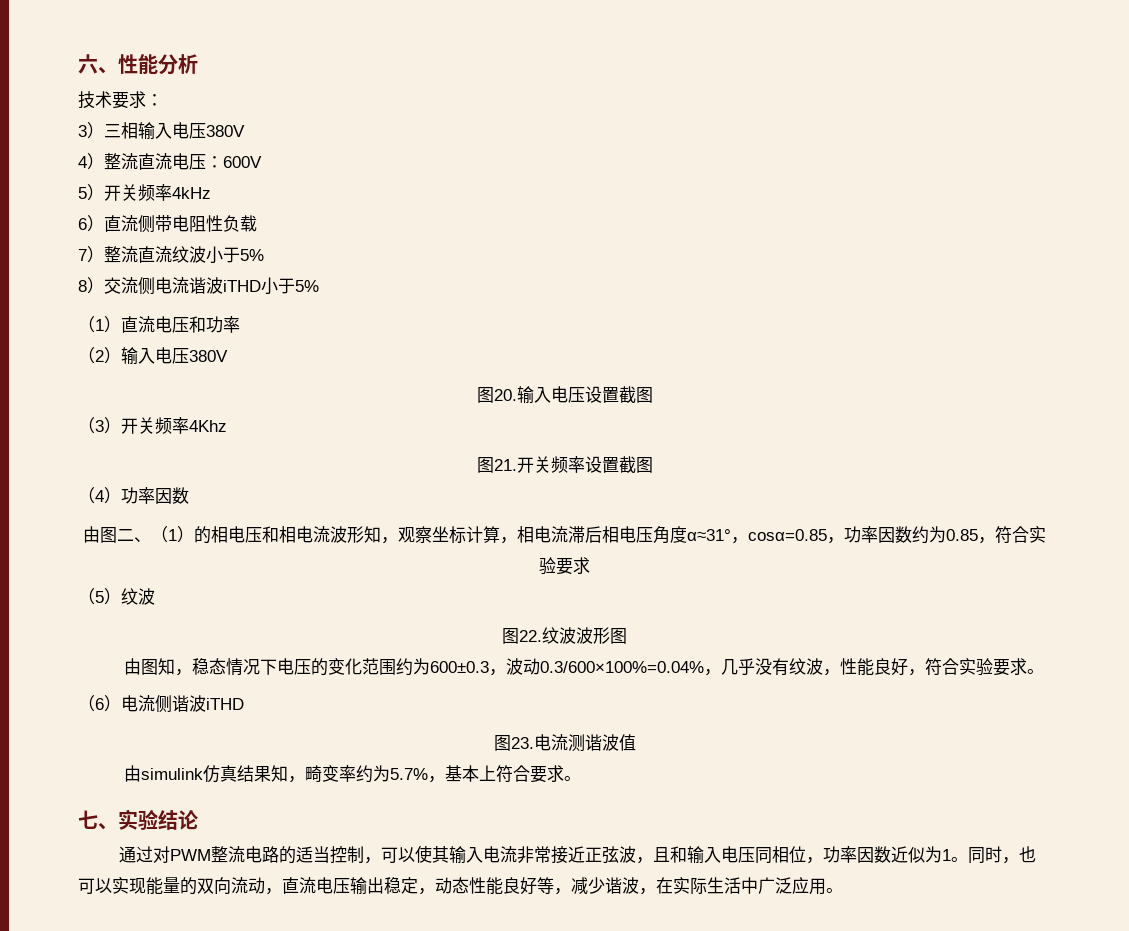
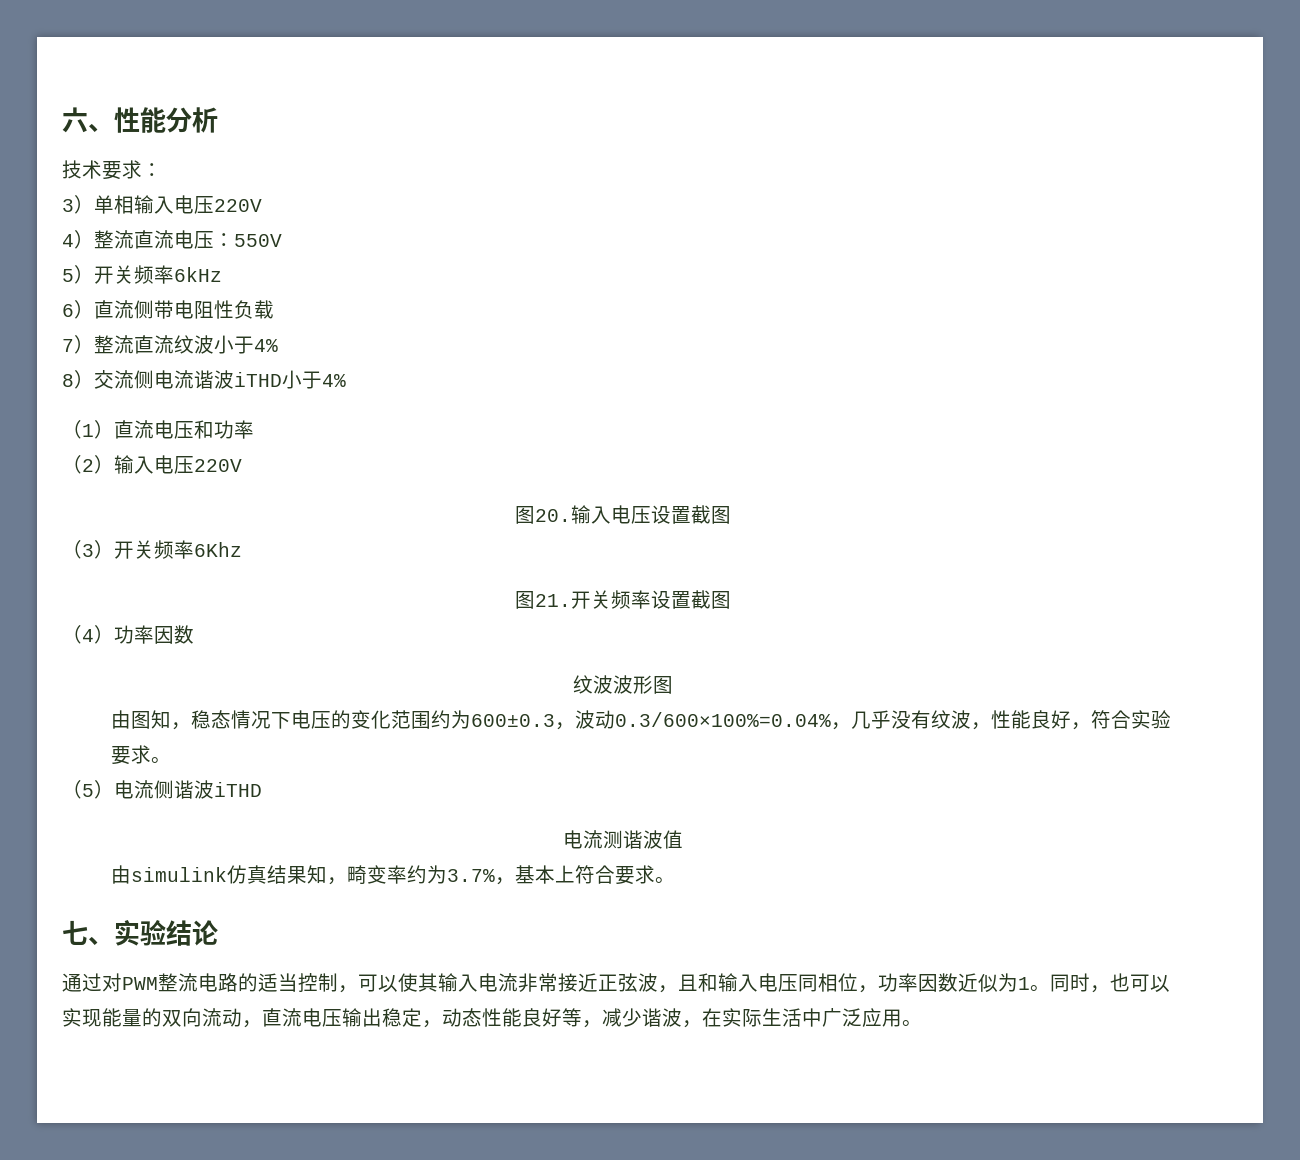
- 3）三相输入电压380V
+ 3）单相输入电压220V
- 4）整流直流电压：600V
+ 4）整流直流电压：550V
- 5）开关频率4kHz
+ 5）开关频率6kHz
- 7）整流直流纹波小于5%
+ 7）整流直流纹波小于4%
- 8）交流侧电流谐波iTHD小于5%
+ 8）交流侧电流谐波iTHD小于4%
- （2）输入电压380V
+ （2）输入电压220V
- （3）开关频率4Khz
+ （3）开关频率6Khz
- 由图二、（1）的相电压和相电流波形知，观察坐标计算，相电流滞后相电压角度α≈31°，cosα=0.85，功率因数约为0.85，符合实验要求
- （5）纹波
- 图22.纹波波形图
+ 纹波波形图
- （6）电流侧谐波iTHD
+ （5）电流侧谐波iTHD
- 图23.电流测谐波值
+ 电流测谐波值
- 由simulink仿真结果知，畸变率约为5.7%，基本上符合要求。
+ 由simulink仿真结果知，畸变率约为3.7%，基本上符合要求。

